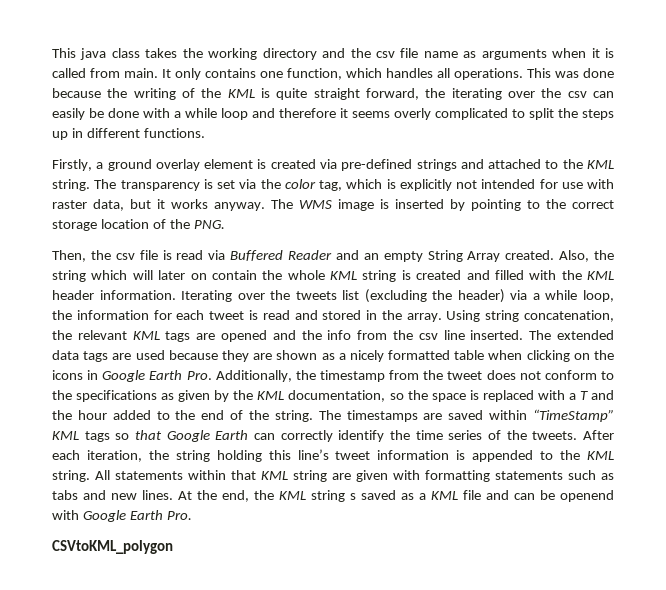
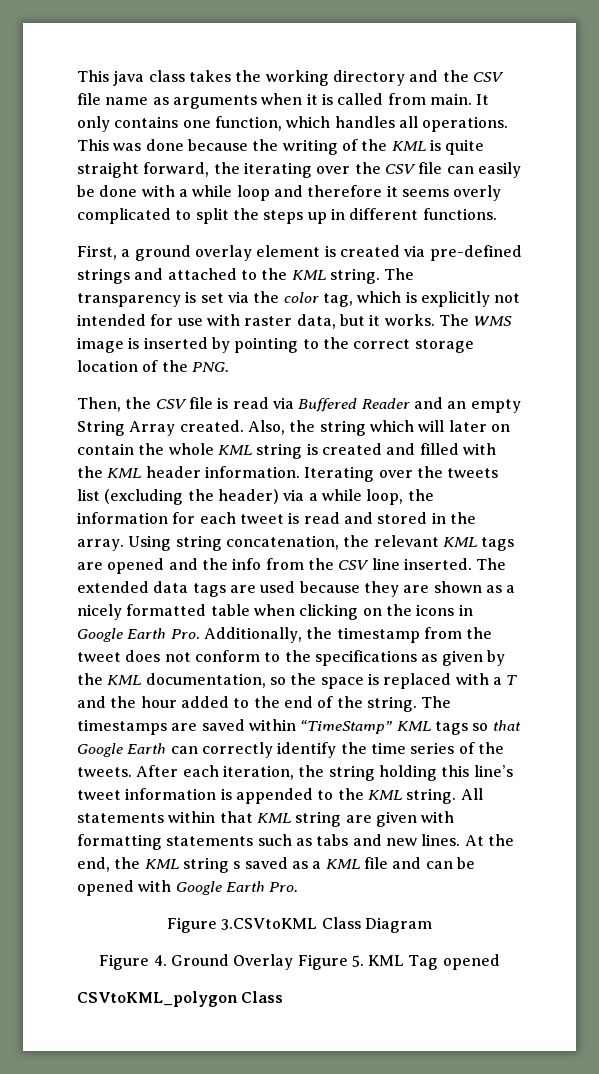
- This java class takes the working directory and the csv file name as arguments when it is called from main.
+ This java class takes the working directory and the CSV file name as arguments when it is called from main.
- This was done because the writing of the KML is quite straight forward, the iterating over the csv can easily be done with a while loop and therefore it seems overly complicated to split the steps up in different functions.
+ This was done because the writing of the KML is quite straight forward, the iterating over the CSV file can easily be done with a while loop and therefore it seems overly complicated to split the steps up in different functions.
- Firstly, a ground overlay element is created via pre-defined strings and attached to the KML string.
+ First, a ground overlay element is created via pre-defined strings and attached to the KML string.
- The transparency is set via the color tag, which is explicitly not intended for use with raster data, but it works anyway.
+ The transparency is set via the color tag, which is explicitly not intended for use with raster data, but it works.
- Then, the csv file is read via Buffered Reader and an empty String Array created.
+ Then, the CSV file is read via Buffered Reader and an empty String Array created.
- Using string concatenation, the relevant KML tags are opened and the info from the csv line inserted.
+ Using string concatenation, the relevant KML tags are opened and the info from the CSV line inserted.
- At the end, the KML string s saved as a KML file and can be openend with Google Earth Pro.
+ At the end, the KML string s saved as a KML file and can be opened with Google Earth Pro.
+ Figure 3.CSVtoKML Class Diagram
+ Figure 4. Ground Overlay Figure 5. KML Tag opened
- CSVtoKML_polygon
+ CSVtoKML_polygon Class

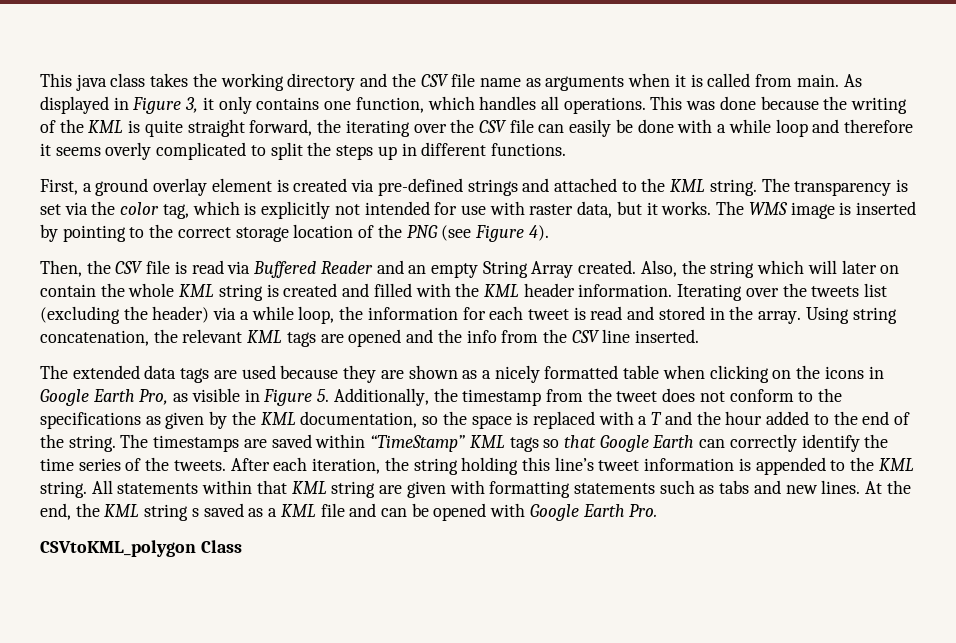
- It only contains one function, which handles all operations.
+ As displayed in Figure 3, it only contains one function, which handles all operations.
- The WMS image is inserted by pointing to the correct storage location of the PNG.
+ The WMS image is inserted by pointing to the correct storage location of the PNG (see Figure 4).
- Using string concatenation, the relevant KML tags are opened and the info from the CSV line inserted. The extended data tags are used because they are shown as a nicely formatted table when clicking on the icons in Google Earth Pro. Additionally, the timestamp from the tweet does not conform to the specifications as given by the KML documentation, so the space is replaced with a T and the hour added to the end of the string.
+ Using string concatenation, the relevant KML tags are opened and the info from the CSV line inserted.
+ The extended data tags are used because they are shown as a nicely formatted table when clicking on the icons in Google Earth Pro, as visible in Figure 5. Additionally, the timestamp from the tweet does not conform to the specifications as given by the KML documentation, so the space is replaced with a T and the hour added to the end of the string.
- Figure 3.CSVtoKML Class Diagram
- Figure 4. Ground Overlay Figure 5. KML Tag opened

